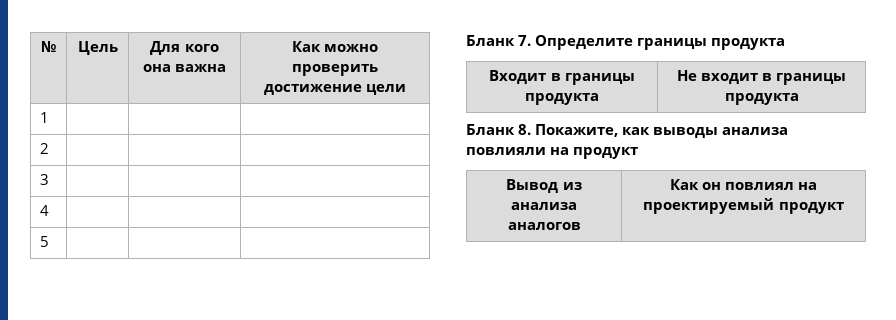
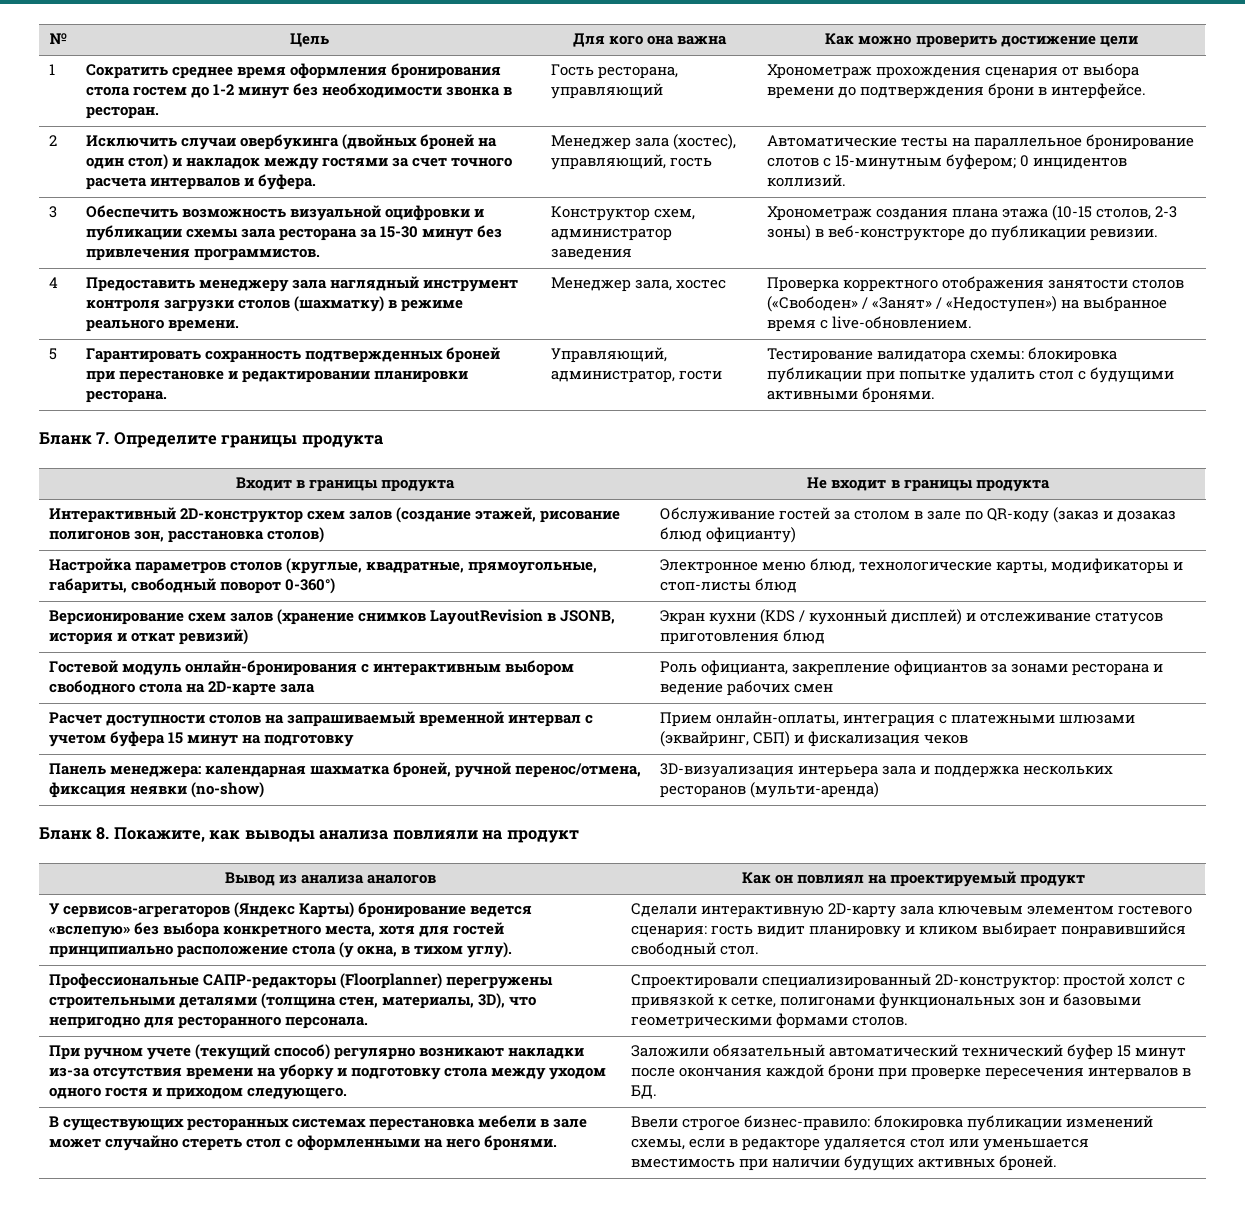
- 1 | | |
- 2 | | |
- 3 | | |
- 4 | | |
- 5 | | |
+ 1 | Сократить среднее время оформления бронирования стола гостем до 1-2 минут без необходимости звонка в ресторан. | Гость ресторана, управляющий | Хронометраж прохождения сценария от выбора времени до подтверждения брони в интерфейсе.
+ 2 | Исключить случаи овербукинга (двойных броней на один стол) и накладок между гостями за счет точного расчета интервалов и буфера. | Менеджер зала (хостес), управляющий, гость | Автоматические тесты на параллельное бронирование слотов с 15-минутным буфером; 0 инцидентов коллизий.
+ 3 | Обеспечить возможность визуальной оцифровки и публикации схемы зала ресторана за 15-30 минут без привлечения программистов. | Конструктор схем, администратор заведения | Хронометраж создания плана этажа (10-15 столов, 2-3 зоны) в веб-конструкторе до публикации ревизии.
+ 4 | Предоставить менеджеру зала наглядный инструмент контроля загрузки столов (шахматку) в режиме реального времени. | Менеджер зала, хостес | Проверка корректного отображения занятости столов («Свободен» / «Занят» / «Недоступен») на выбранное время с live-обновлением.
+ 5 | Гарантировать сохранность подтвержденных броней при перестановке и редактировании планировки ресторана. | Управляющий, администратор, гости | Тестирование валидатора схемы: блокировка публикации при попытке удалить стол с будущими активными бронями.
+ Интерактивный 2D-конструктор схем залов (создание этажей, рисование полигонов зон, расстановка столов) | Обслуживание гостей за столом в зале по QR-коду (заказ и дозаказ блюд официанту)
+ Настройка параметров столов (круглые, квадратные, прямоугольные, габариты, свободный поворот 0-360°) | Электронное меню блюд, технологические карты, модификаторы и стоп-листы блюд
+ Версионирование схем залов (хранение снимков LayoutRevision в JSONB, история и откат ревизий) | Экран кухни (KDS / кухонный дисплей) и отслеживание статусов приготовления блюд
+ Гостевой модуль онлайн-бронирования с интерактивным выбором свободного стола на 2D-карте зала | Роль официанта, закрепление официантов за зонами ресторана и ведение рабочих смен
+ Расчет доступности столов на запрашиваемый временной интервал с учетом буфера 15 минут на подготовку | Прием онлайн-оплаты, интеграция с платежными шлюзами (эквайринг, СБП) и фискализация чеков
+ Панель менеджера: календарная шахматка броней, ручной перенос/отмена, фиксация неявки (no-show) | 3D-визуализация интерьера зала и поддержка нескольких ресторанов (мульти-аренда)
+ У сервисов-агрегаторов (Яндекс Карты) бронирование ведется «вслепую» без выбора конкретного места, хотя для гостей принципиально расположение стола (у окна, в тихом углу). | Сделали интерактивную 2D-карту зала ключевым элементом гостевого сценария: гость видит планировку и кликом выбирает понравившийся свободный стол.
+ Профессиональные САПР-редакторы (Floorplanner) перегружены строительными деталями (толщина стен, материалы, 3D), что непригодно для ресторанного персонала. | Спроектировали специализированный 2D-конструктор: простой холст с привязкой к сетке, полигонами функциональных зон и базовыми геометрическими формами столов.
+ При ручном учете (текущий способ) регулярно возникают накладки из-за отсутствия времени на уборку и подготовку стола между уходом одного гостя и приходом следующего. | Заложили обязательный автоматический технический буфер 15 минут после окончания каждой брони при проверке пересечения интервалов в БД.
+ В существующих ресторанных системах перестановка мебели в зале может случайно стереть стол с оформленными на него бронями. | Ввели строгое бизнес-правило: блокировка публикации изменений схемы, если в редакторе удаляется стол или уменьшается вместимость при наличии будущих активных броней.

